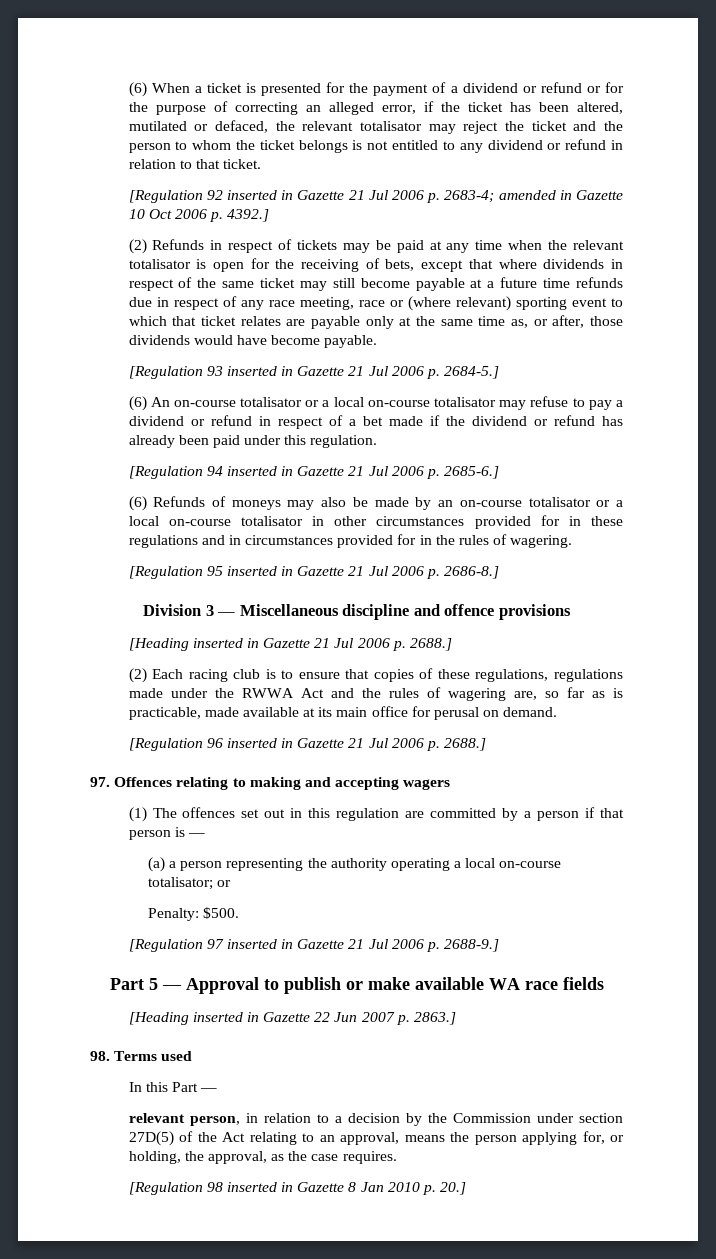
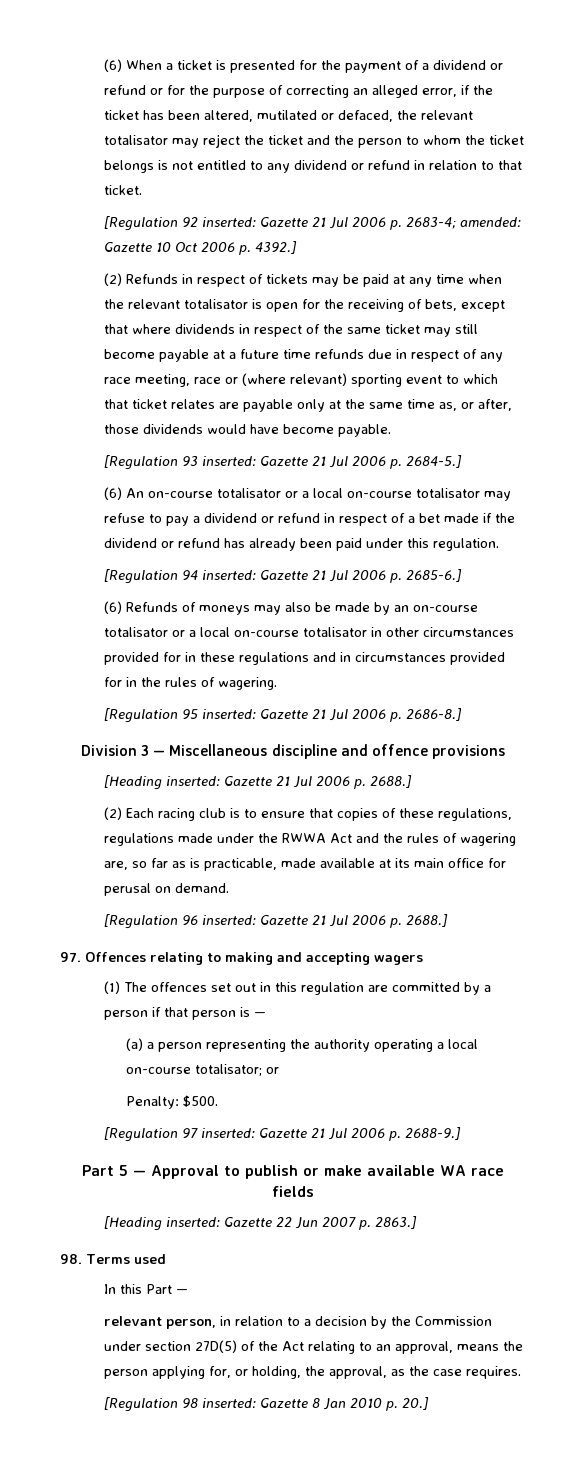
- [Regulation 92 inserted in Gazette 21 Jul 2006 p. 2683-4; amended in Gazette 10 Oct 2006 p. 4392.]
+ [Regulation 92 inserted: Gazette 21 Jul 2006 p. 2683-4; amended: Gazette 10 Oct 2006 p. 4392.]
- [Regulation 93 inserted in Gazette 21 Jul 2006 p. 2684-5.]
+ [Regulation 93 inserted: Gazette 21 Jul 2006 p. 2684-5.]
- [Regulation 94 inserted in Gazette 21 Jul 2006 p. 2685-6.]
+ [Regulation 94 inserted: Gazette 21 Jul 2006 p. 2685-6.]
- [Regulation 95 inserted in Gazette 21 Jul 2006 p. 2686-8.]
+ [Regulation 95 inserted: Gazette 21 Jul 2006 p. 2686-8.]
- [Heading inserted in Gazette 21 Jul 2006 p. 2688.]
+ [Heading inserted: Gazette 21 Jul 2006 p. 2688.]
- [Regulation 96 inserted in Gazette 21 Jul 2006 p. 2688.]
+ [Regulation 96 inserted: Gazette 21 Jul 2006 p. 2688.]
- [Regulation 97 inserted in Gazette 21 Jul 2006 p. 2688-9.]
+ [Regulation 97 inserted: Gazette 21 Jul 2006 p. 2688-9.]
- [Heading inserted in Gazette 22 Jun 2007 p. 2863.]
+ [Heading inserted: Gazette 22 Jun 2007 p. 2863.]
- [Regulation 98 inserted in Gazette 8 Jan 2010 p. 20.]
+ [Regulation 98 inserted: Gazette 8 Jan 2010 p. 20.]

